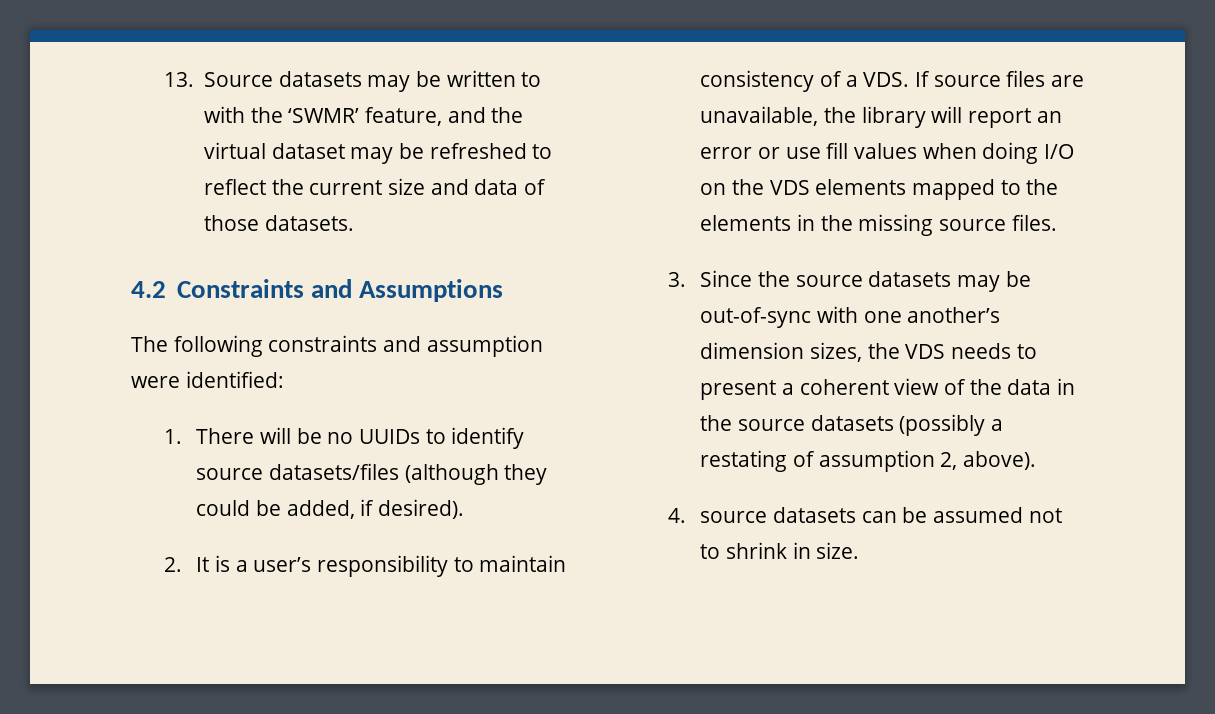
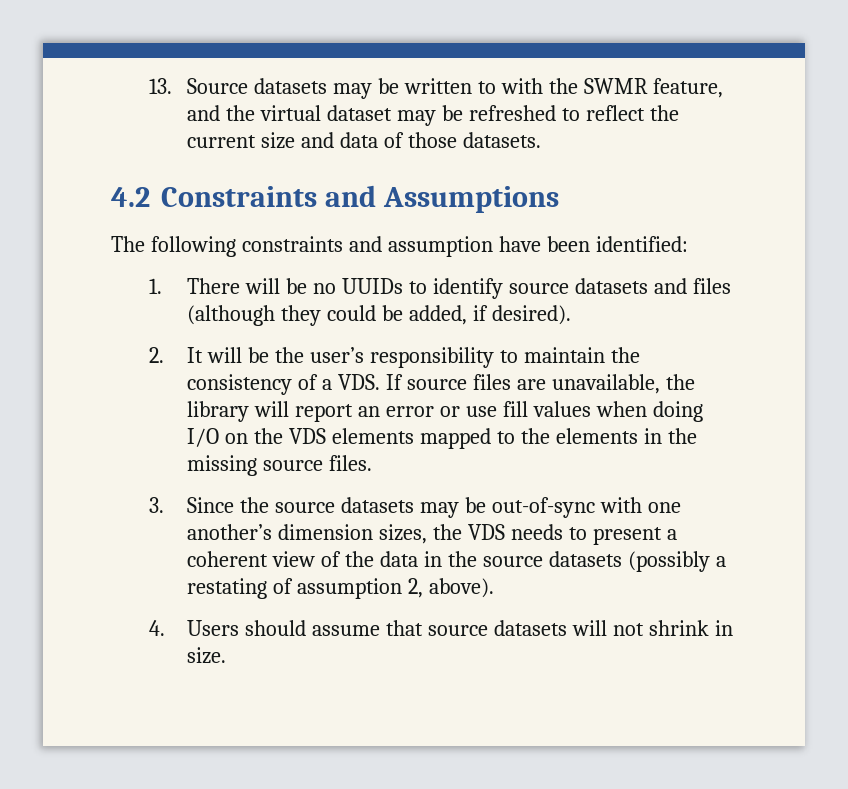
- 13. Source datasets may be written to with the ‘SWMR’ feature, and the virtual dataset may be refreshed to reflect the current size and data of those datasets.
+ 13. Source datasets may be written to with the SWMR feature, and the virtual dataset may be refreshed to reflect the current size and data of those datasets.
- The following constraints and assumption were identified:
+ The following constraints and assumption have been identified:
- 1. There will be no UUIDs to identify source datasets/files (although they could be added, if desired).
+ 1. There will be no UUIDs to identify source datasets and files (although they could be added, if desired).
- 2. It is a user’s responsibility to maintain consistency of a VDS. If source files are unavailable, the library will report an error or use fill values when doing I/O on the VDS elements mapped to the elements in the missing source files.
+ 2. It will be the user’s responsibility to maintain the consistency of a VDS. If source files are unavailable, the library will report an error or use fill values when doing I/O on the VDS elements mapped to the elements in the missing source files.
- 4. source datasets can be assumed not to shrink in size.
+ 4. Users should assume that source datasets will not shrink in size.

